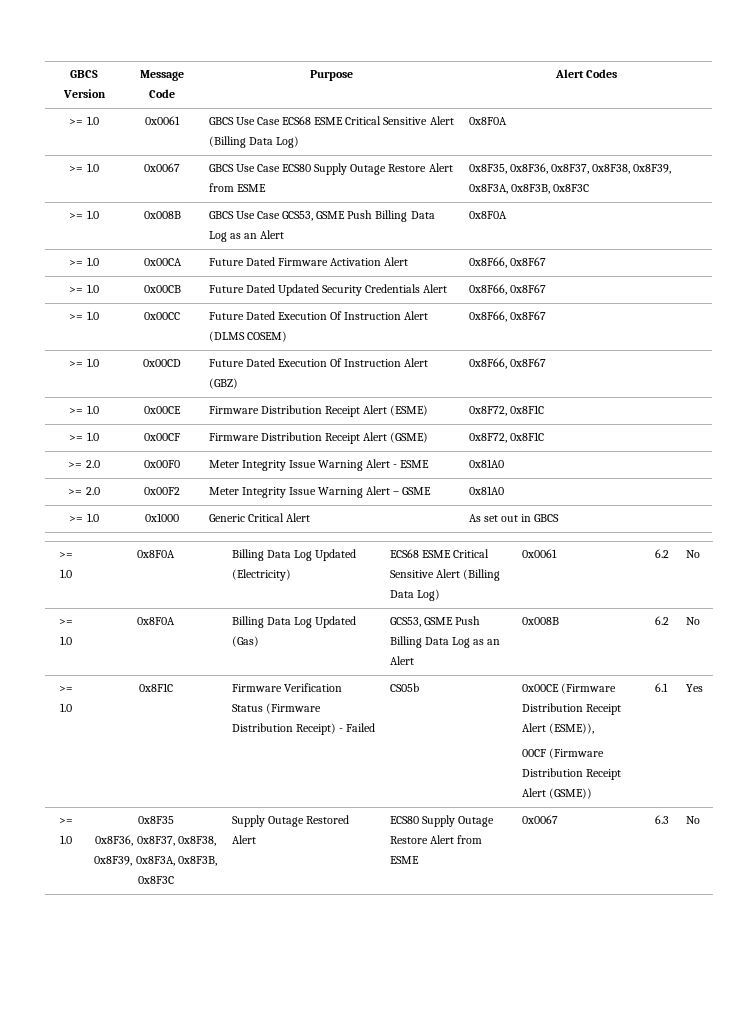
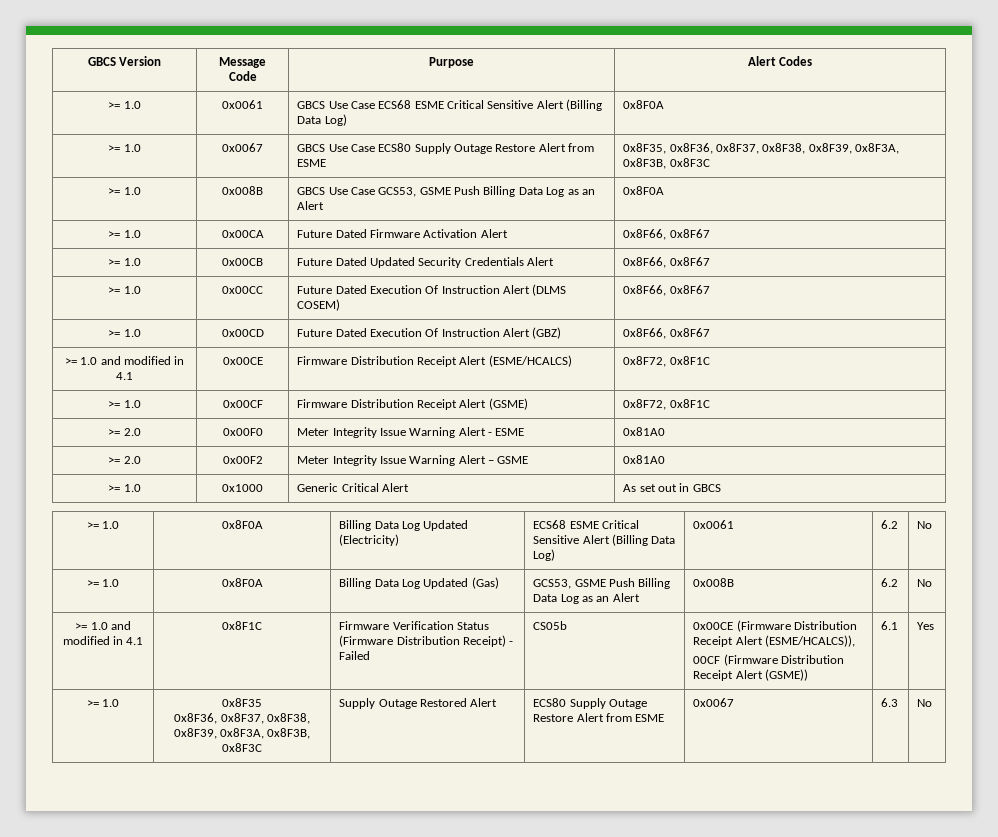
- >= 1.0 | 0x00CE | Firmware Distribution Receipt Alert (ESME) | 0x8F72, 0x8F1C
+ >= 1.0 and modified in 4.1 | 0x00CE | Firmware Distribution Receipt Alert (ESME/HCALCS) | 0x8F72, 0x8F1C
- >= 1.0 | 0x8F1C | Firmware Verification Status (Firmware Distribution Receipt) - Failed | CS05b | 0x00CE (Firmware Distribution Receipt Alert (ESME)),
+ >= 1.0 and modified in 4.1 | 0x8F1C | Firmware Verification Status (Firmware Distribution Receipt) - Failed | CS05b | 0x00CE (Firmware Distribution Receipt Alert (ESME/HCALCS)),

